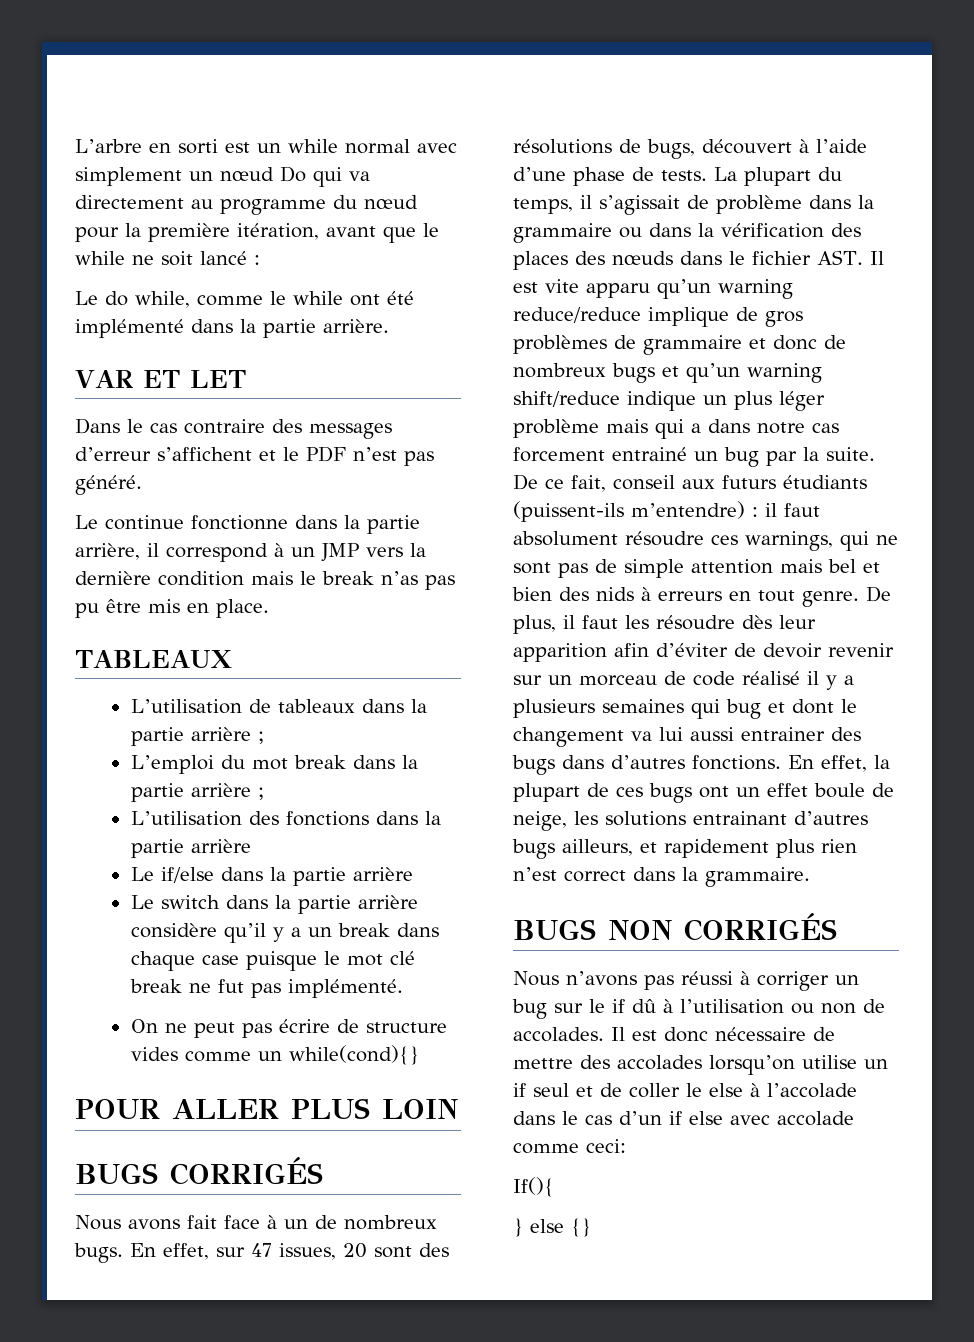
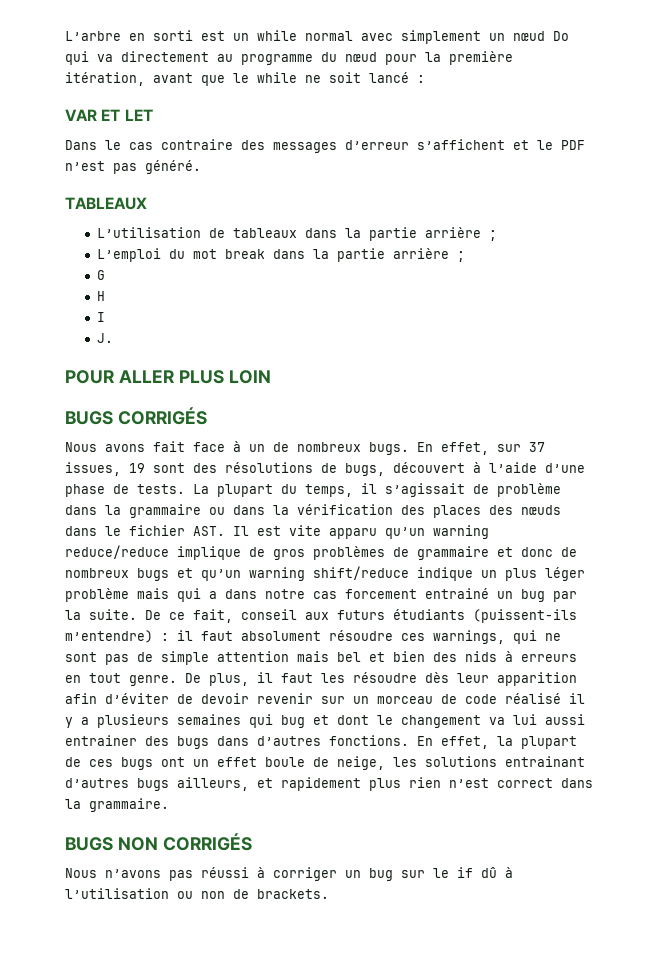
- Le do while, comme le while ont été implémenté dans la partie arrière.
- Le continue fonctionne dans la partie arrière, il correspond à un JMP vers la dernière condition mais le break n’as pas pu être mis en place.
- L’utilisation des fonctions dans la partie arrière
- Le if/else dans la partie arrière
- Le switch dans la partie arrière considère qu’il y a un break dans chaque case puisque le mot clé break ne fut pas implémenté.
- On ne peut pas écrire de structure vides comme un while(cond){}
+ G
+ H
+ I
+ J.
- En effet, sur 47 issues, 20 sont des résolutions de bugs, découvert à l’aide d’une phase de tests.
+ En effet, sur 37 issues, 19 sont des résolutions de bugs, découvert à l’aide d’une phase de tests.
- Nous n’avons pas réussi à corriger un bug sur le if dû à l’utilisation ou non de accolades. Il est donc nécessaire de mettre des accolades lorsqu’on utilise un if seul et de coller le else à l’accolade dans le cas d’un if else avec accolade comme ceci:
- If(){
- } else {}
+ Nous n’avons pas réussi à corriger un bug sur le if dû à l’utilisation ou non de brackets.

